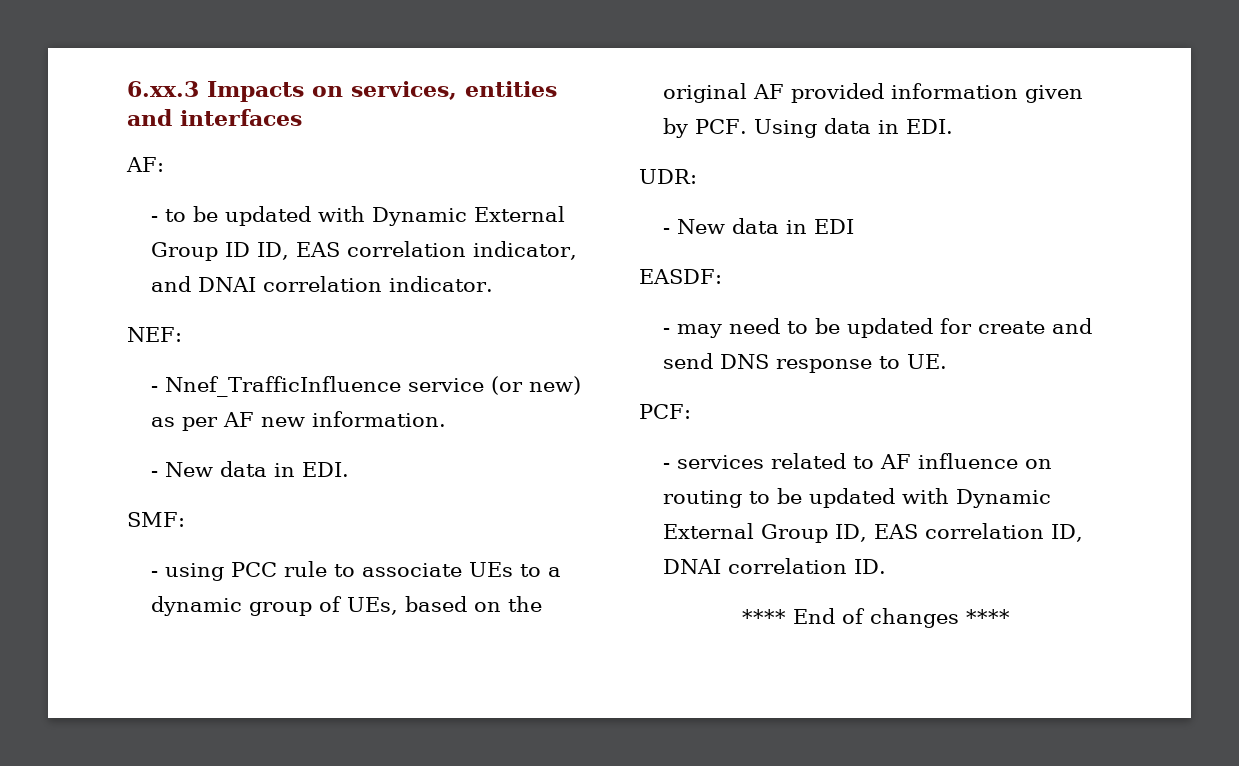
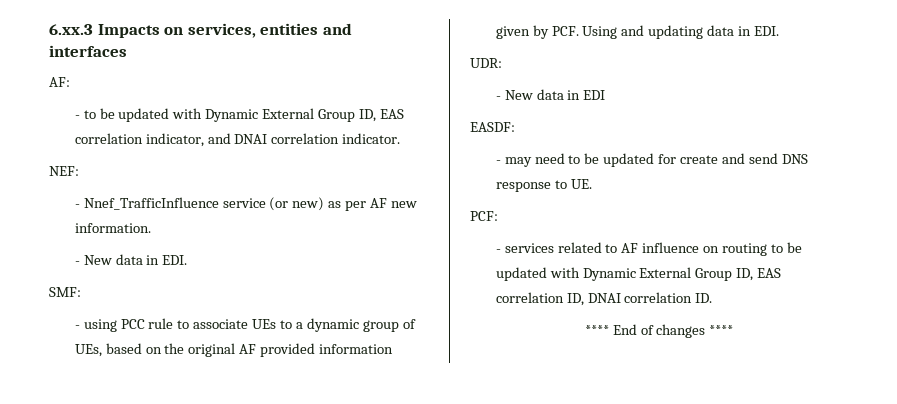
- - to be updated with Dynamic External Group ID ID, EAS correlation indicator, and DNAI correlation indicator.
+ - to be updated with Dynamic External Group ID, EAS correlation indicator, and DNAI correlation indicator.
- - using PCC rule to associate UEs to a dynamic group of UEs, based on the original AF provided information given by PCF. Using data in EDI.
+ - using PCC rule to associate UEs to a dynamic group of UEs, based on the original AF provided information given by PCF. Using and updating data in EDI.

